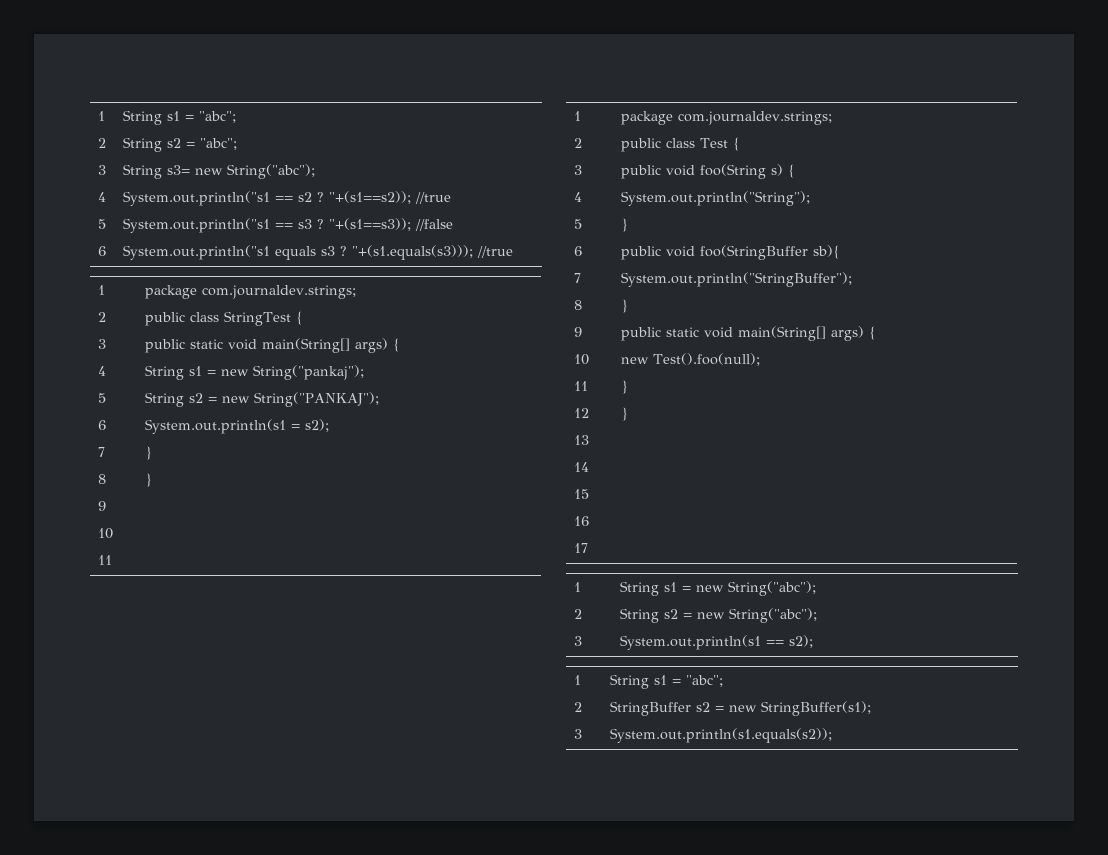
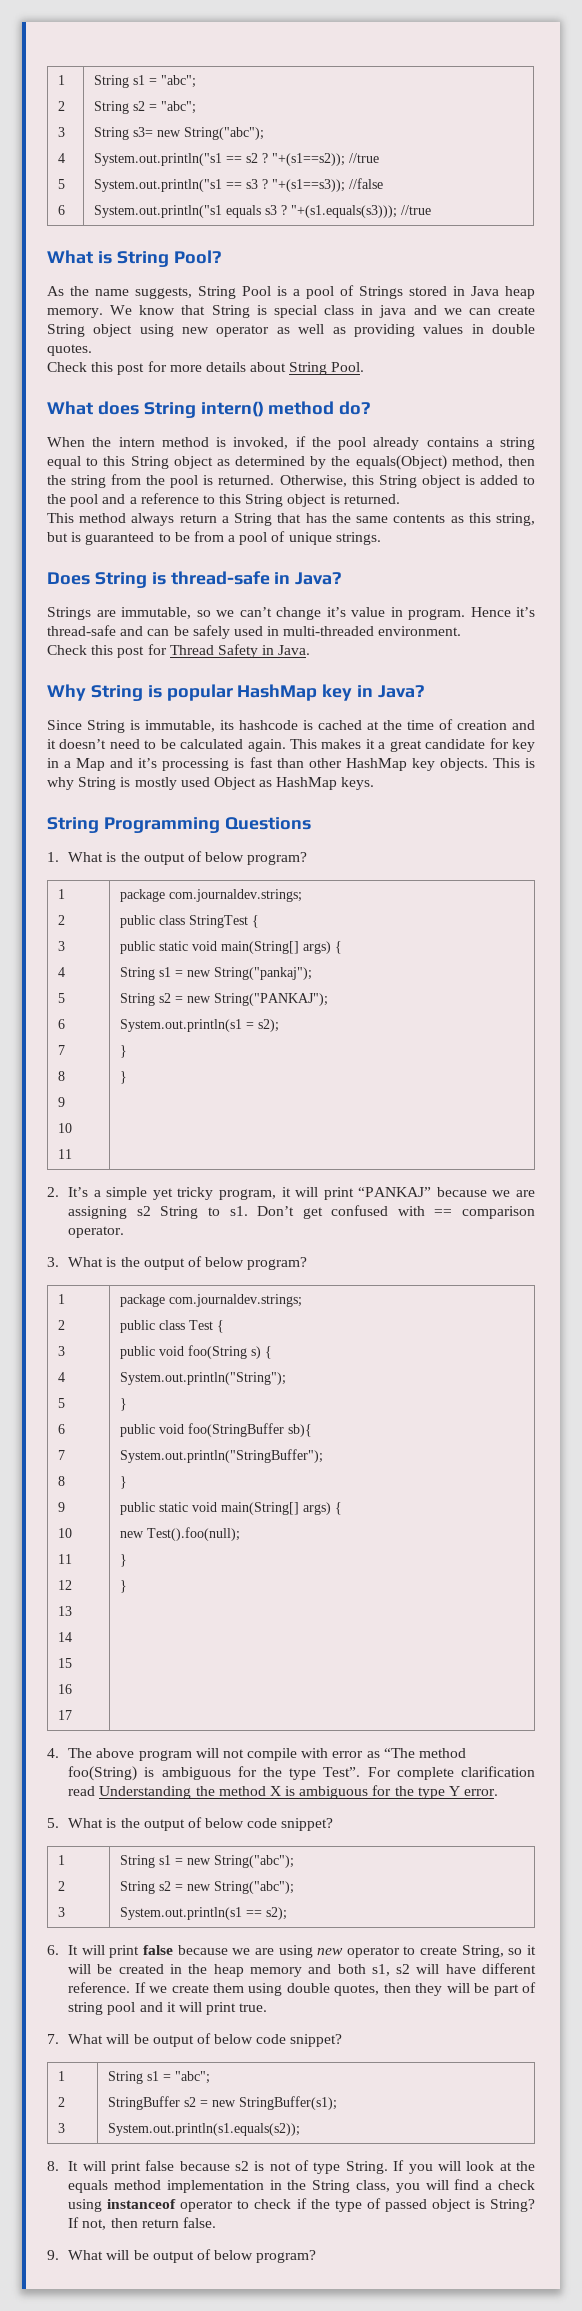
+ What is String Pool?
+ As the name suggests, String Pool is a pool of Strings stored in Java heap memory. We know that String is special class in java and we can create String object using new operator as well as providing values in double quotes.
+ Check this post for more details about String Pool.
+ What does String intern() method do?
+ When the intern method is invoked, if the pool already contains a string equal to this String object as determined by the equals(Object) method, then the string from the pool is returned. Otherwise, this String object is added to the pool and a reference to this String object is returned.
+ This method always return a String that has the same contents as this string, but is guaranteed to be from a pool of unique strings.
+ Does String is thread-safe in Java?
+ Strings are immutable, so we can’t change it’s value in program. Hence it’s thread-safe and can be safely used in multi-threaded environment.
+ Check this post for Thread Safety in Java.
+ Why String is popular HashMap key in Java?
+ Since String is immutable, its hashcode is cached at the time of creation and it doesn’t need to be calculated again. This makes it a great candidate for key in a Map and it’s processing is fast than other HashMap key objects. This is why String is mostly used Object as HashMap keys.
+ String Programming Questions
+ 1. What is the output of below program?
+ 2. It’s a simple yet tricky program, it will print “PANKAJ” because we are assigning s2 String to s1. Don’t get confused with == comparison operator.
+ 3. What is the output of below program?
+ 4. The above program will not compile with error as “The method foo(String) is ambiguous for the type Test”. For complete clarification read Understanding the method X is ambiguous for the type Y error.
+ 5. What is the output of below code snippet?
+ 6. It will print false because we are using new operator to create String, so it will be created in the heap memory and both s1, s2 will have different reference. If we create them using double quotes, then they will be part of string pool and it will print true.
+ 7. What will be output of below code snippet?
+ 8. It will print false because s2 is not of type String. If you will look at the equals method implementation in the String class, you will find a check using instanceof operator to check if the type of passed object is String? If not, then return false.
+ 9. What will be output of below program?

